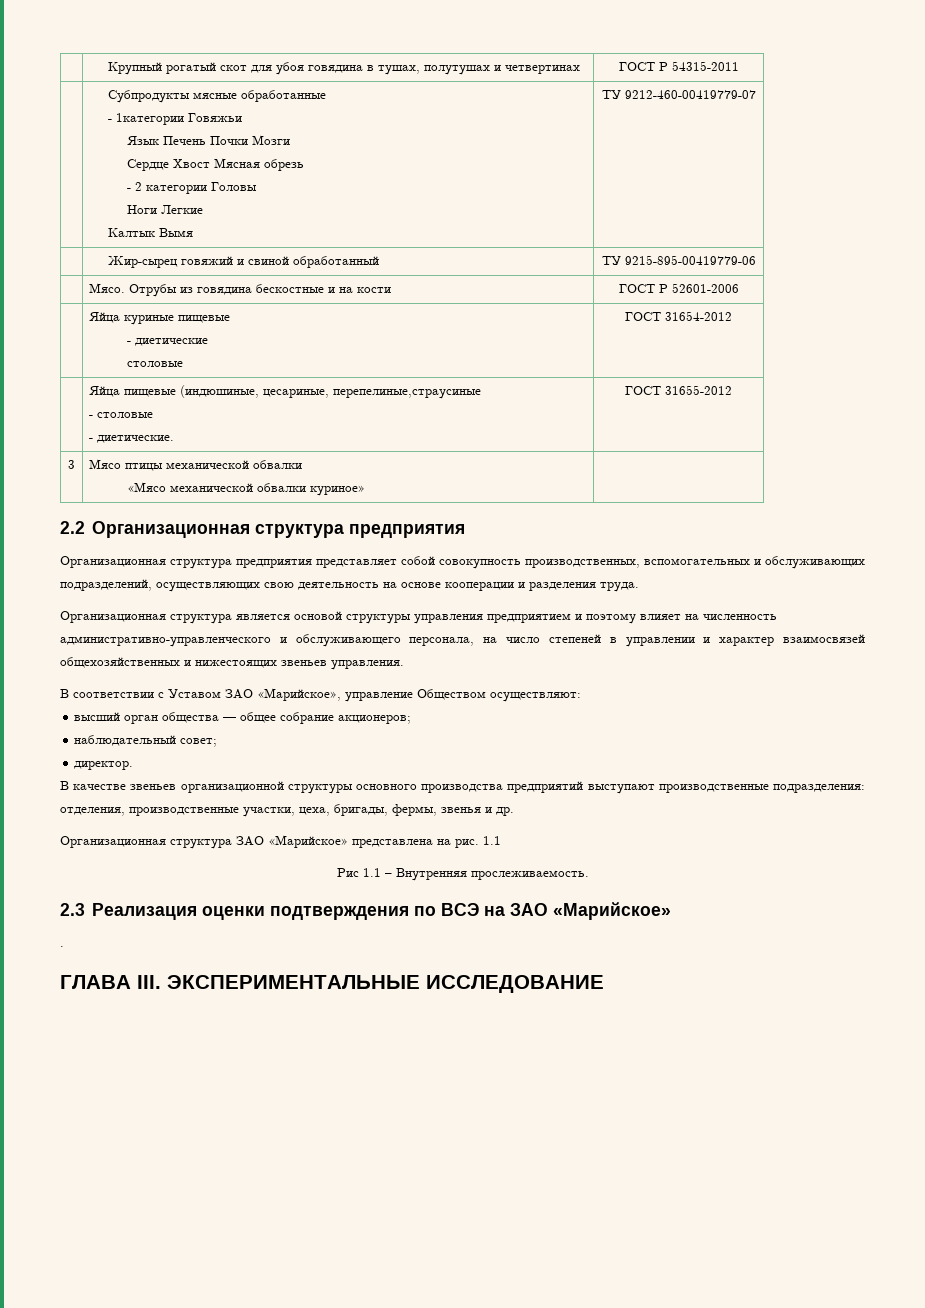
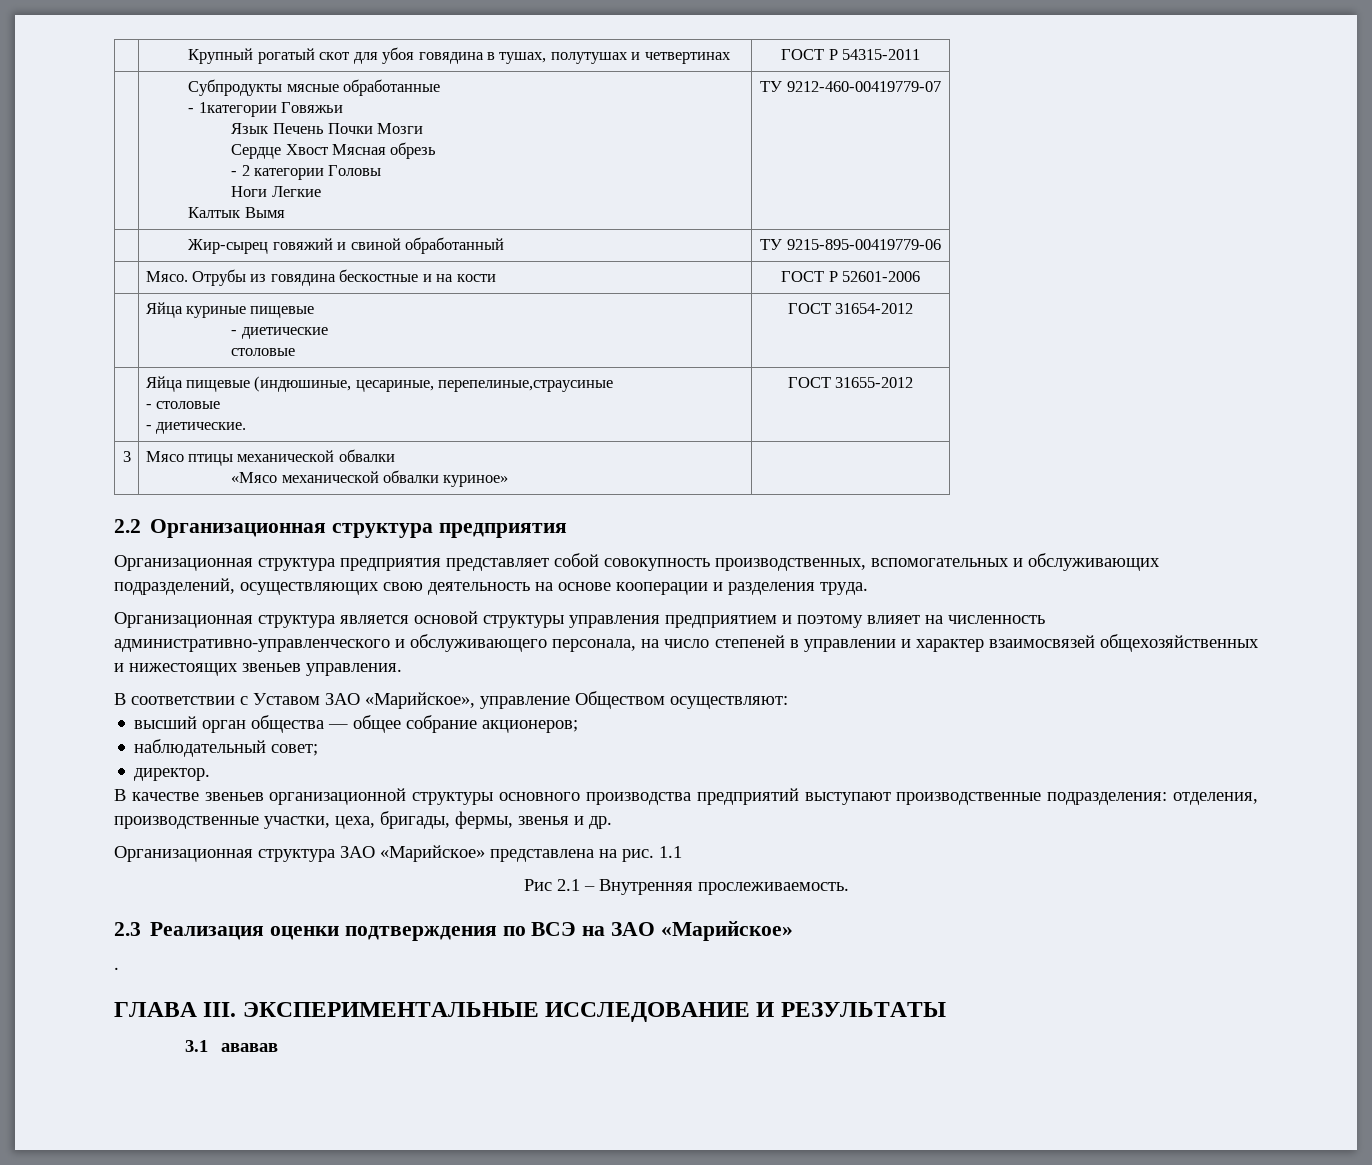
- Рис 1.1 – Внутренняя прослеживаемость.
+ Рис 2.1 – Внутренняя прослеживаемость.
- ГЛАВА III. ЭКСПЕРИМЕНТАЛЬНЫЕ ИССЛЕДОВАНИЕ
+ ГЛАВА III. ЭКСПЕРИМЕНТАЛЬНЫЕ ИССЛЕДОВАНИЕ И РЕЗУЛЬТАТЫ
+ 3.1 ававав

